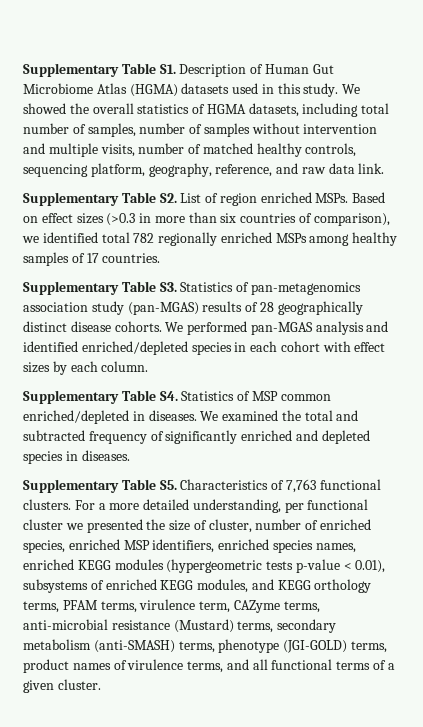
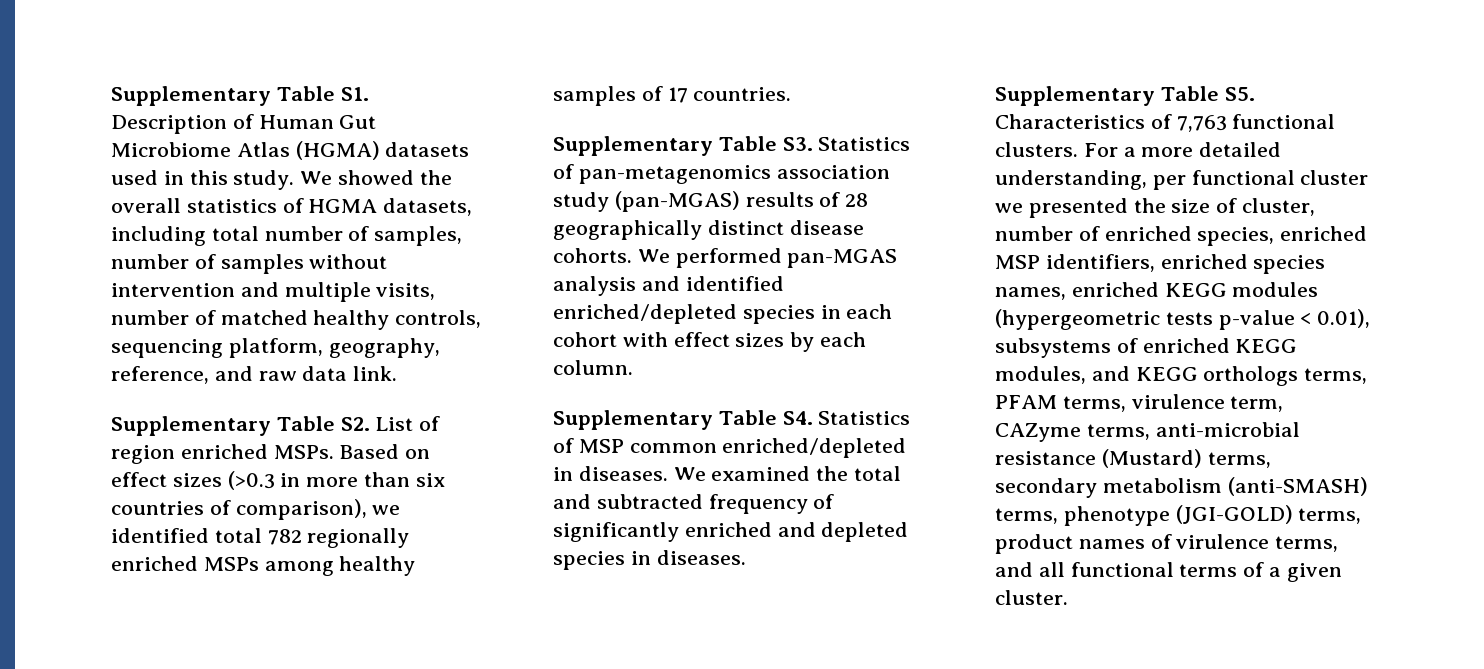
- For a more detailed understanding, per functional cluster we presented the size of cluster, number of enriched species, enriched MSP identifiers, enriched species names, enriched KEGG modules (hypergeometric tests p-value < 0.01), subsystems of enriched KEGG modules, and KEGG orthology terms, PFAM terms, virulence term, CAZyme terms, anti-microbial resistance (Mustard) terms, secondary metabolism (anti-SMASH) terms, phenotype (JGI-GOLD) terms, product names of virulence terms, and all functional terms of a given cluster.
+ For a more detailed understanding, per functional cluster we presented the size of cluster, number of enriched species, enriched MSP identifiers, enriched species names, enriched KEGG modules (hypergeometric tests p-value < 0.01), subsystems of enriched KEGG modules, and KEGG orthologs terms, PFAM terms, virulence term, CAZyme terms, anti-microbial resistance (Mustard) terms, secondary metabolism (anti-SMASH) terms, phenotype (JGI-GOLD) terms, product names of virulence terms, and all functional terms of a given cluster.

